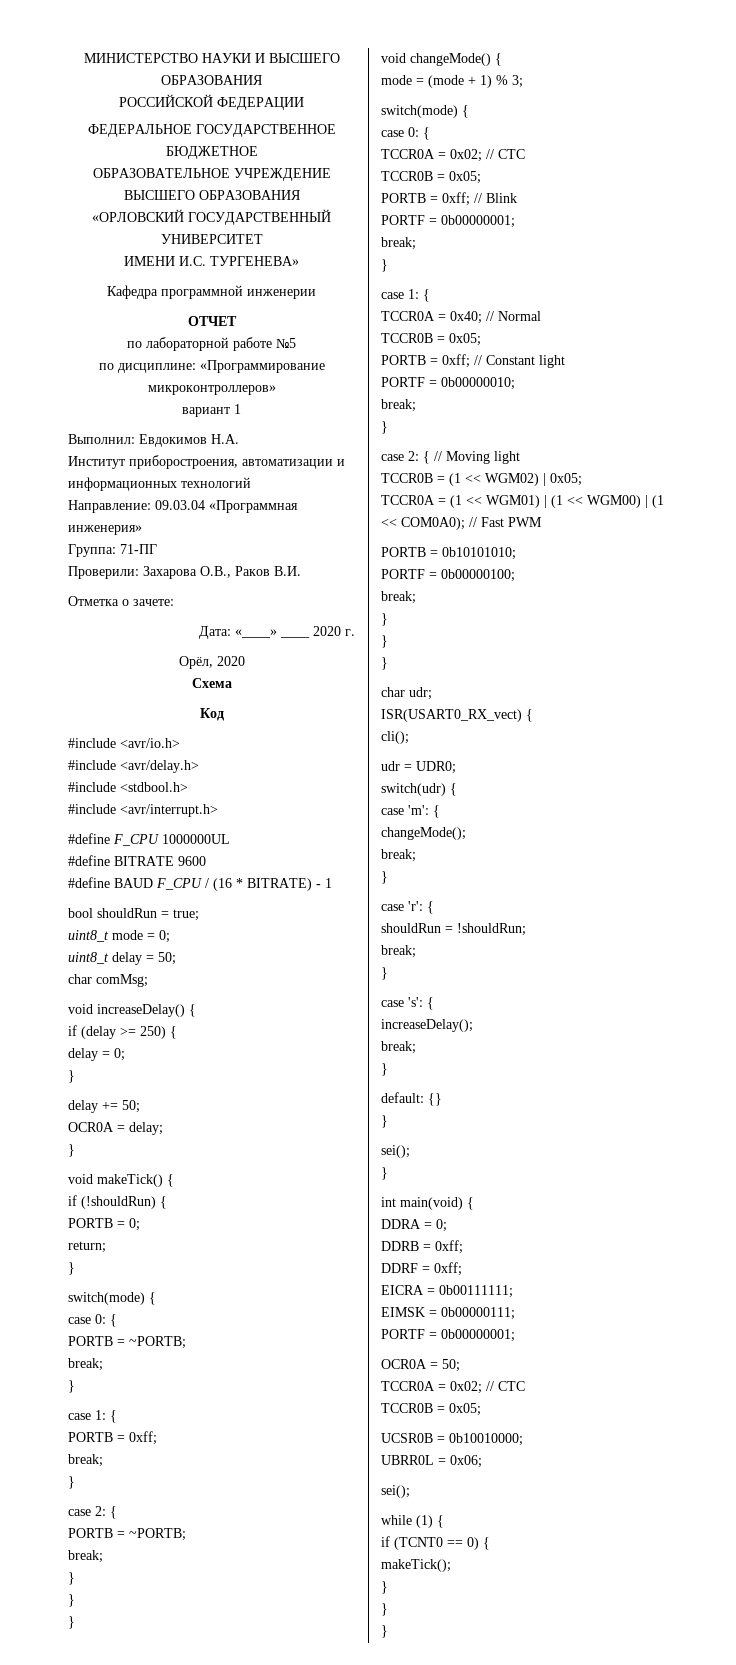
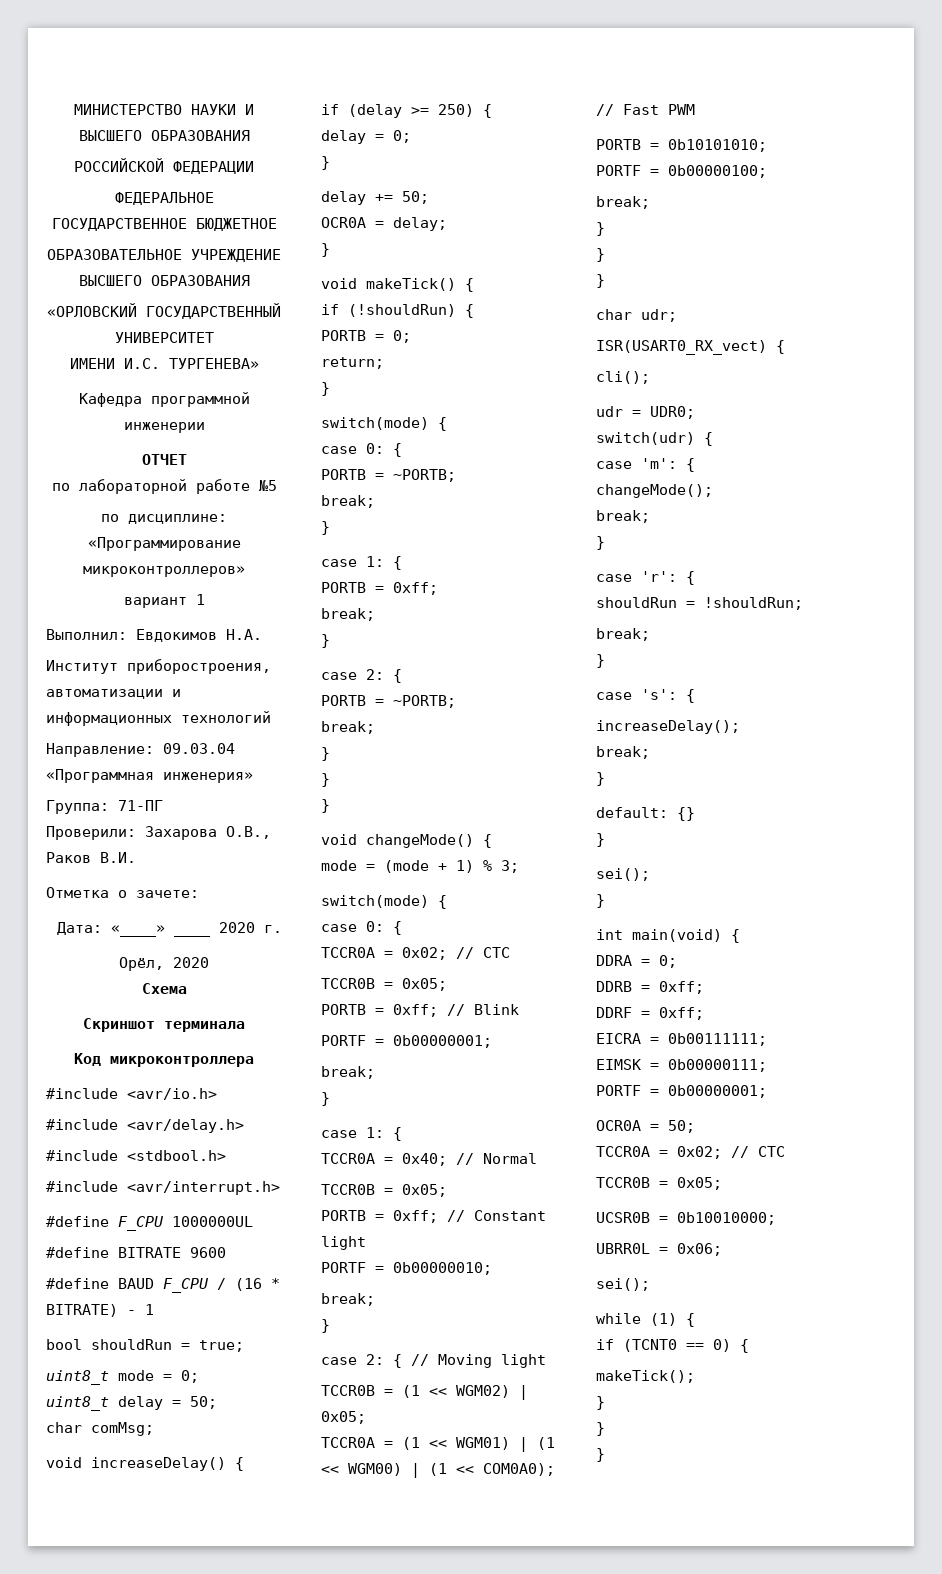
+ Скриншот терминала
- Код
+ Код микроконтроллера

